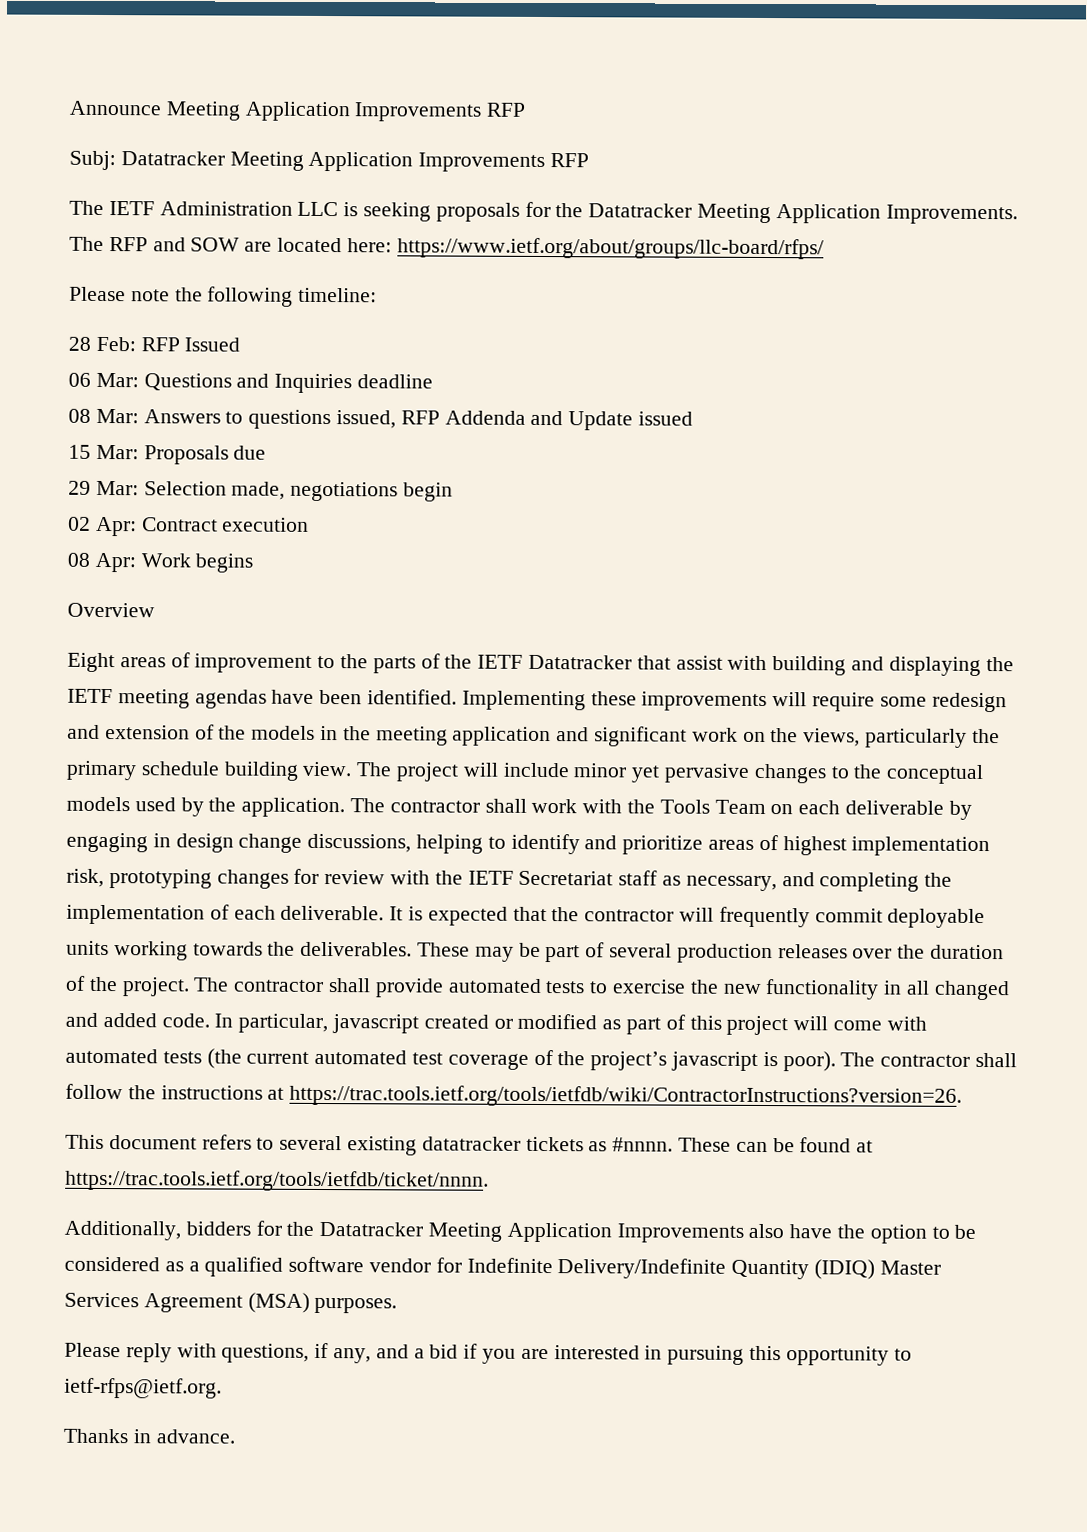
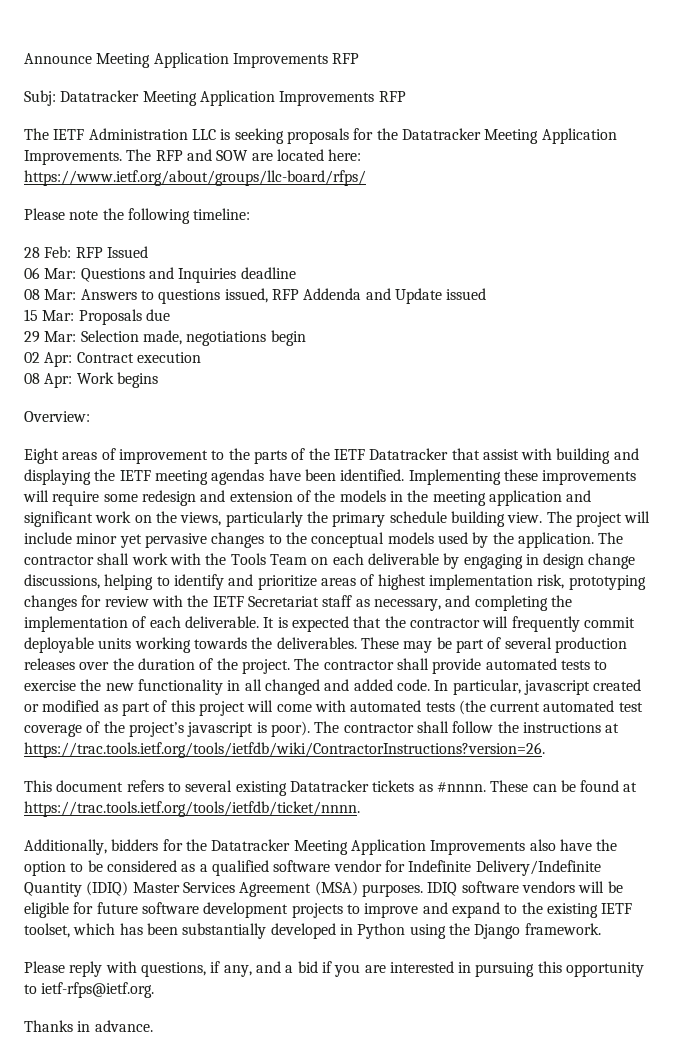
- Overview
+ Overview:
- This document refers to several existing datatracker tickets as #nnnn.
+ This document refers to several existing Datatracker tickets as #nnnn.
+ IDIQ software vendors will be eligible for future software development projects to improve and expand to the existing IETF toolset, which has been substantially developed in Python using the Django framework.

